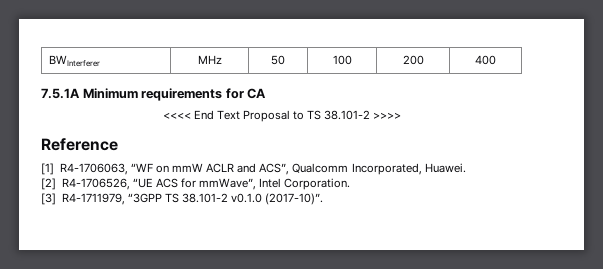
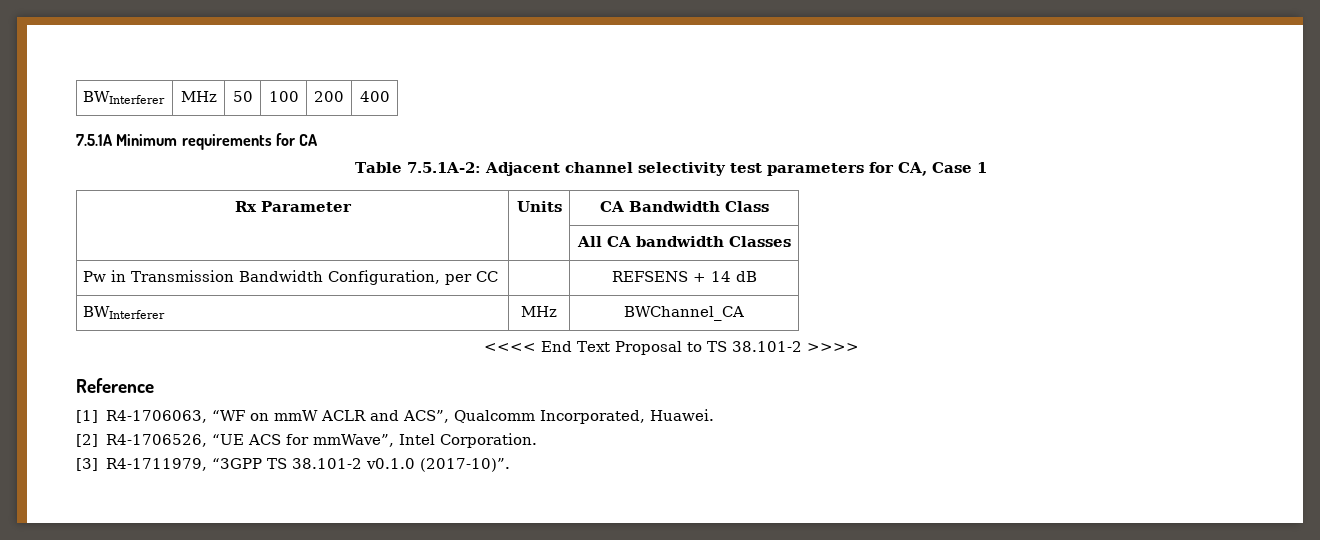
+ Table 7.5.1A-2: Adjacent channel selectivity test parameters for CA, Case 1
+ Rx Parameter | Units | CA Bandwidth Class
+ | | All CA bandwidth Classes
+ Pw in Transmission Bandwidth Configuration, per CC | | REFSENS + 14 dB
+ BWInterferer | MHz | BWChannel_CA

